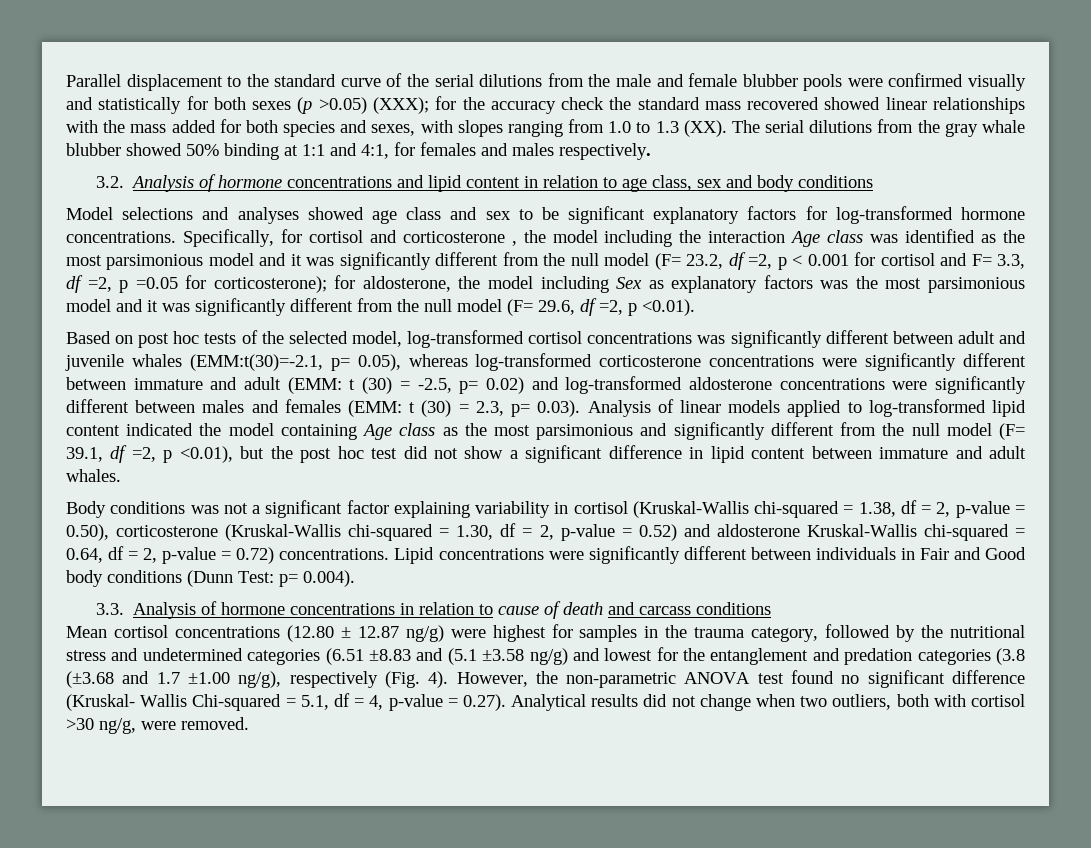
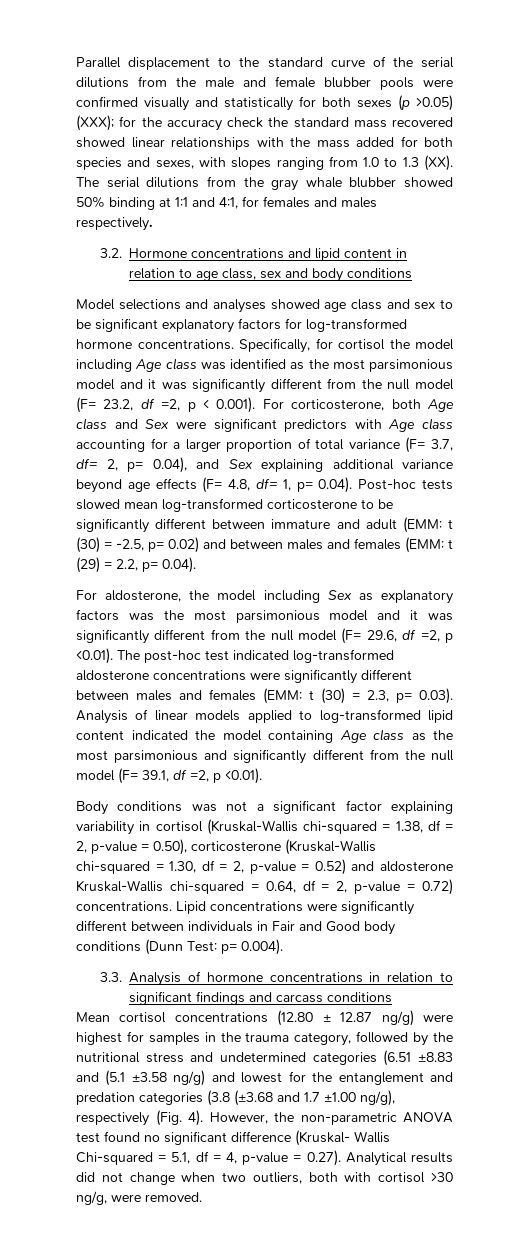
- 3.2. Analysis of hormone concentrations and lipid content in relation to age class, sex and body conditions
+ 3.2. Hormone concentrations and lipid content in relation to age class, sex and body conditions
- Specifically, for cortisol and corticosterone , the model including the interaction Age class was identified as the most parsimonious model and it was significantly different from the null model (F= 23.2, df =2, p < 0.001 for cortisol and F= 3.3, df =2, p =0.05 for corticosterone); for aldosterone, the model including Sex as explanatory factors was the most parsimonious model and it was significantly different from the null model (F= 29.6, df =2, p <0.01).
- Based on post hoc tests of the selected model, log-transformed cortisol concentrations was significantly different between adult and juvenile whales (EMM:t(30)=-2.1, p= 0.05), whereas log-transformed corticosterone concentrations were significantly different between immature and adult (EMM: t (30) = -2.5, p= 0.02) and log-transformed aldosterone concentrations were significantly different between males and females (EMM:
+ Specifically, for cortisol the model including Age class was identified as the most parsimonious model and it was significantly different from the null model (F= 23.2, df =2, p < 0.001). For corticosterone, both Age class and Sex were significant predictors with Age class accounting for a larger proportion of total variance (F= 3.7, df= 2, p= 0.04), and Sex explaining additional variance beyond age effects (F= 4.8, df= 1, p= 0.04). Post-hoc tests slowed mean log-transformed corticosterone to be significantly different between immature and adult (EMM: t (30) = -2.5, p= 0.02) and between males and females (EMM: t (29) = 2.2, p= 0.04).
+ For aldosterone, the model including Sex as explanatory factors was the most parsimonious model and it was significantly different from the null model (F= 29.6, df =2, p <0.01). The post-hoc test indicated log-transformed aldosterone concentrations were significantly different between males and females (EMM:
- t (30) = 2.3, p= 0.03). Analysis of linear models applied to log-transformed lipid content indicated the model containing Age class as the most parsimonious and significantly different from the null model (F= 39.1, df =2, p <0.01), but the post hoc test did not show a significant difference in lipid content between immature and adult whales.
+ t (30) = 2.3, p= 0.03). Analysis of linear models applied to log-transformed lipid content indicated the model containing Age class as the most parsimonious and significantly different from the null model (F= 39.1, df =2, p <0.01).
- 3.3. Analysis of hormone concentrations in relation to cause of death and carcass conditions
+ 3.3. Analysis of hormone concentrations in relation to significant findings and carcass conditions

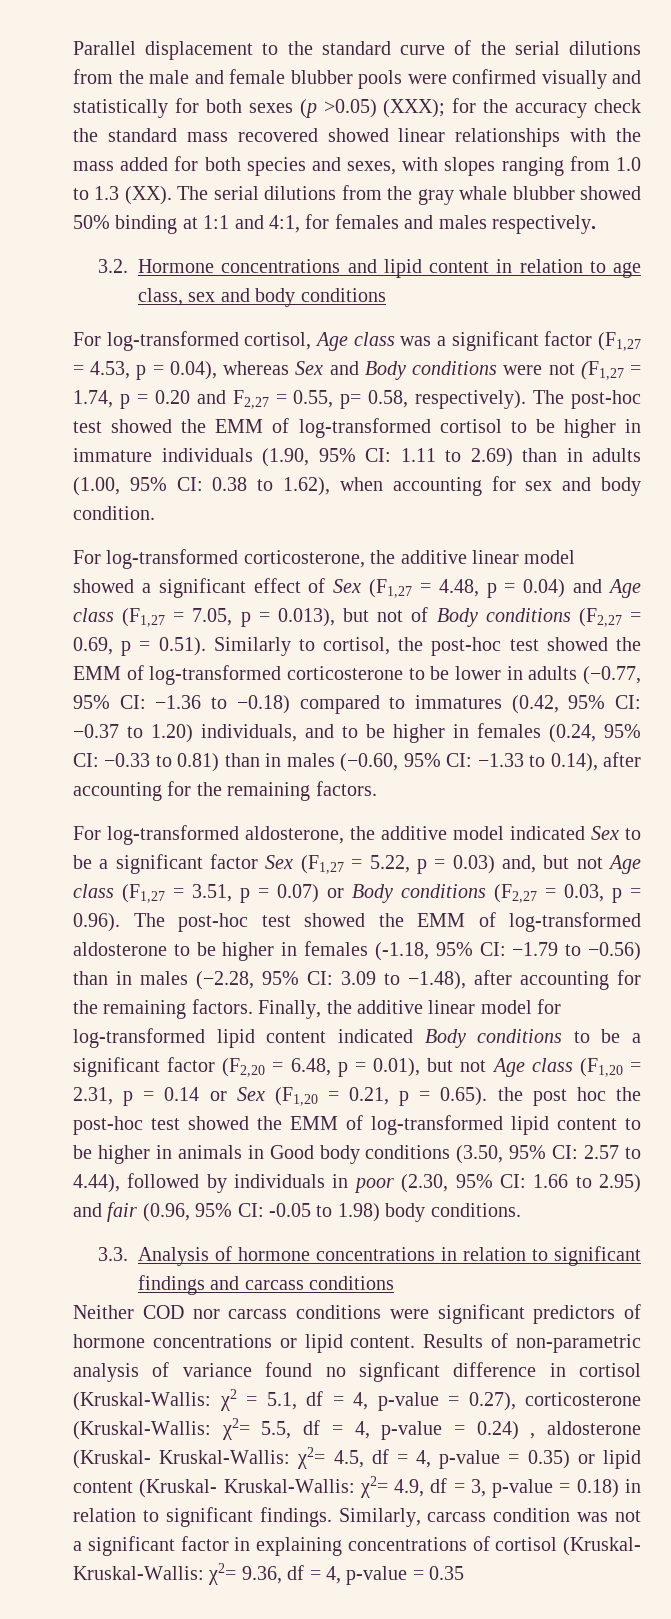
- Model selections and analyses showed age class and sex to be significant explanatory factors for log-transformed hormone concentrations. Specifically, for cortisol the model including Age class was identified as the most parsimonious model and it was significantly different from the null model (F= 23.2, df =2, p < 0.001). For corticosterone, both Age class and Sex were significant predictors with Age class accounting for a larger proportion of total variance (F= 3.7, df= 2, p= 0.04), and Sex explaining additional variance beyond age effects (F= 4.8, df= 1, p= 0.04). Post-hoc tests slowed mean log-transformed corticosterone to be significantly different between immature and adult (EMM: t (30) = -2.5, p= 0.02) and between males and females (EMM: t (29) = 2.2, p= 0.04).
- For aldosterone, the model including Sex as explanatory factors was the most parsimonious model and it was significantly different from the null model (F= 29.6, df =2, p <0.01). The post-hoc test indicated log-transformed aldosterone concentrations were significantly different between males and females (EMM: t (30) = 2.3, p= 0.03). Analysis of linear models applied to log-transformed lipid content indicated the model containing Age class as the most parsimonious and significantly different from the null model (F= 39.1, df =2, p <0.01).
- Body conditions was not a significant factor explaining variability in cortisol (Kruskal-Wallis chi-squared = 1.38, df = 2, p-value = 0.50), corticosterone (Kruskal-Wallis chi-squared = 1.30, df = 2, p-value = 0.52) and aldosterone Kruskal-Wallis chi-squared = 0.64, df = 2, p-value = 0.72) concentrations. Lipid concentrations were significantly different between individuals in Fair and Good body conditions (Dunn Test: p= 0.004).
+ For log-transformed cortisol, Age class was a significant factor (F1,27 = 4.53, p = 0.04), whereas Sex and Body conditions were not (F1,27 = 1.74, p = 0.20 and F2,27 = 0.55, p= 0.58, respectively). The post-hoc test showed the EMM of log-transformed cortisol to be higher in immature individuals (1.90, 95% CI: 1.11 to 2.69) than in adults (1.00, 95% CI: 0.38 to 1.62), when accounting for sex and body condition.
+ For log-transformed corticosterone, the additive linear model showed a significant effect of Sex (F1,27 = 4.48, p = 0.04) and Age class (F1,27 = 7.05, p = 0.013), but not of Body conditions (F2,27 = 0.69, p = 0.51). Similarly to cortisol, the post-hoc test showed the EMM of log-transformed corticosterone to be lower in adults (−0.77, 95% CI: −1.36 to −0.18) compared to immatures (0.42, 95% CI: −0.37 to 1.20) individuals, and to be higher in females (0.24, 95% CI: −0.33 to 0.81) than in males (−0.60, 95% CI: −1.33 to 0.14), after accounting for the remaining factors.
+ For log-transformed aldosterone, the additive model indicated Sex to be a significant factor Sex (F1,27 = 5.22, p = 0.03) and, but not Age class (F1,27 = 3.51, p = 0.07) or Body conditions (F2,27 = 0.03, p = 0.96). The post-hoc test showed the EMM of log-transformed aldosterone to be higher in females (-1.18, 95% CI: −1.79 to −0.56) than in males (−2.28, 95% CI: 3.09 to −1.48), after accounting for the remaining factors. Finally, the additive linear model for log-transformed lipid content indicated Body conditions to be a significant factor (F2,20 = 6.48, p = 0.01), but not Age class (F1,20 = 2.31, p = 0.14 or Sex (F1,20 = 0.21, p = 0.65). the post hoc the post-hoc test showed the EMM of log-transformed lipid content to be higher in animals in Good body conditions (3.50, 95% CI: 2.57 to 4.44), followed by individuals in poor (2.30, 95% CI: 1.66 to 2.95) and fair (0.96, 95% CI: -0.05 to 1.98) body conditions.
- Mean cortisol concentrations (12.80 ± 12.87 ng/g) were highest for samples in the trauma category, followed by the nutritional stress and undetermined categories (6.51 ±8.83 and (5.1 ±3.58 ng/g) and lowest for the entanglement and predation categories (3.8 (±3.68 and 1.7 ±1.00 ng/g), respectively (Fig. 4). However, the non-parametric ANOVA test found no significant difference (Kruskal- Wallis Chi-squared = 5.1, df = 4, p-value = 0.27). Analytical results did not change when two outliers, both with cortisol >30 ng/g, were removed.
+ Neither COD nor carcass conditions were significant predictors of hormone concentrations or lipid content. Results of non-parametric analysis of variance found no signficant difference in cortisol (Kruskal-Wallis: χ2 = 5.1, df = 4, p-value = 0.27), corticosterone (Kruskal-Wallis: χ2= 5.5, df = 4, p-value = 0.24) , aldosterone (Kruskal- Kruskal-Wallis: χ2= 4.5, df = 4, p-value = 0.35) or lipid content (Kruskal- Kruskal-Wallis: χ2= 4.9, df = 3, p-value = 0.18) in relation to significant findings. Similarly, carcass condition was not a significant factor in explaining concentrations of cortisol (Kruskal- Kruskal-Wallis: χ2= 9.36, df = 4, p-value = 0.35

